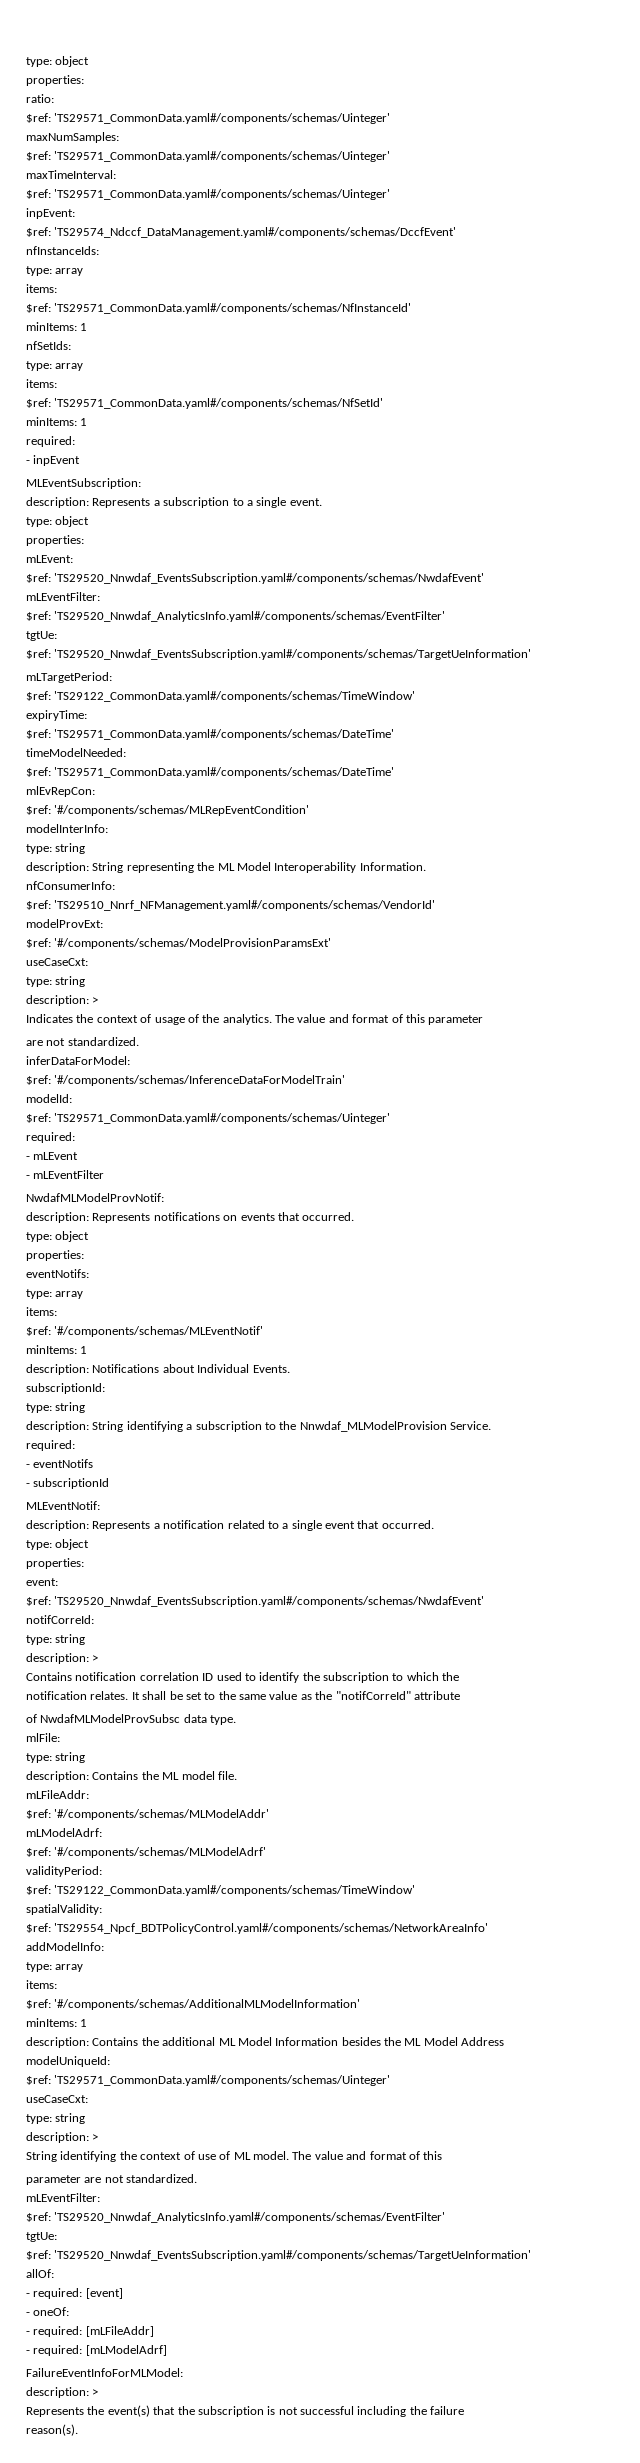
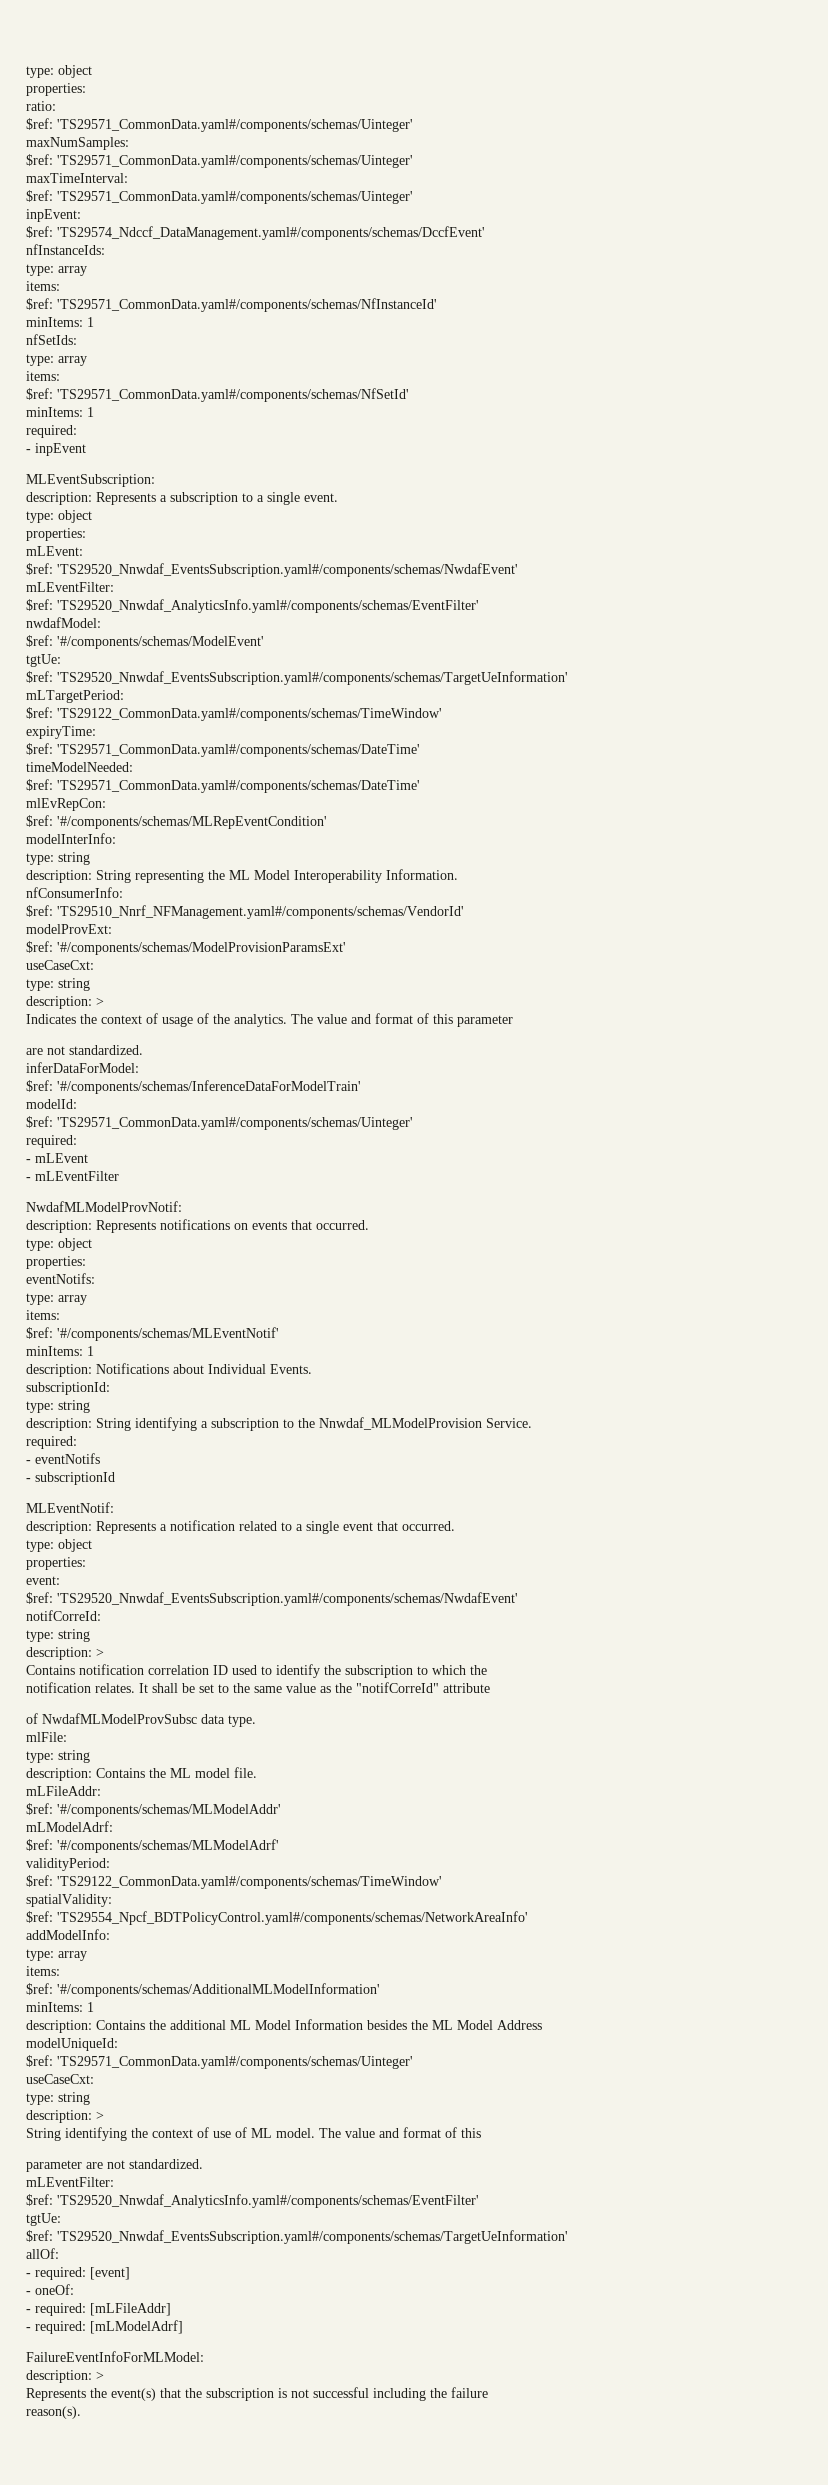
+ nwdafModel:
+ $ref: '#/components/schemas/ModelEvent'

